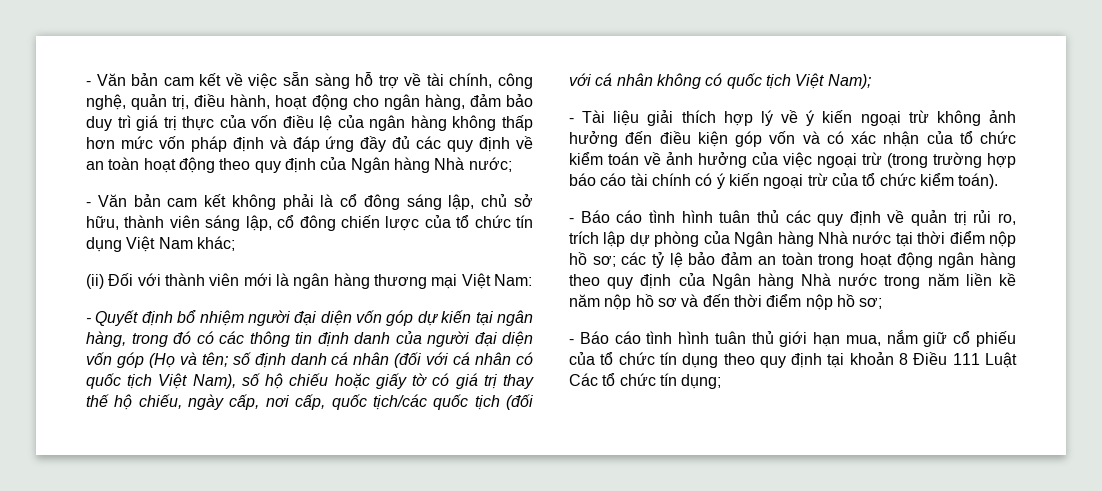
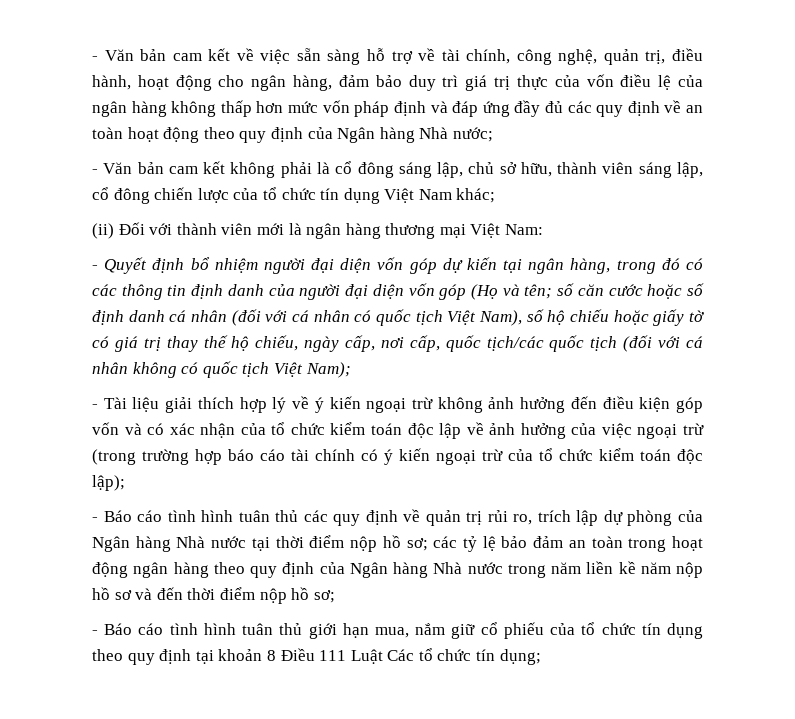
- số định danh cá nhân (đối với cá nhân có quốc tịch Việt Nam), số hộ chiếu hoặc giấy tờ có giá trị thay thế hộ chiếu, ngày cấp, nơi cấp, quốc tịch/các quốc tịch (đối với cá nhân không có quốc tịch Việt Nam);
+ số căn cước hoặc số định danh cá nhân (đối với cá nhân có quốc tịch Việt Nam), số hộ chiếu hoặc giấy tờ có giá trị thay thế hộ chiếu, ngày cấp, nơi cấp, quốc tịch/các quốc tịch (đối với cá nhân không có quốc tịch Việt Nam);
- - Tài liệu giải thích hợp lý về ý kiến ngoại trừ không ảnh hưởng đến điều kiện góp vốn và có xác nhận của tổ chức kiểm toán về ảnh hưởng của việc ngoại trừ (trong trường hợp báo cáo tài chính có ý kiến ngoại trừ của tổ chức kiểm toán).
+ - Tài liệu giải thích hợp lý về ý kiến ngoại trừ không ảnh hưởng đến điều kiện góp vốn và có xác nhận của tổ chức kiểm toán độc lập về ảnh hưởng của việc ngoại trừ (trong trường hợp báo cáo tài chính có ý kiến ngoại trừ của tổ chức kiểm toán độc lập);

